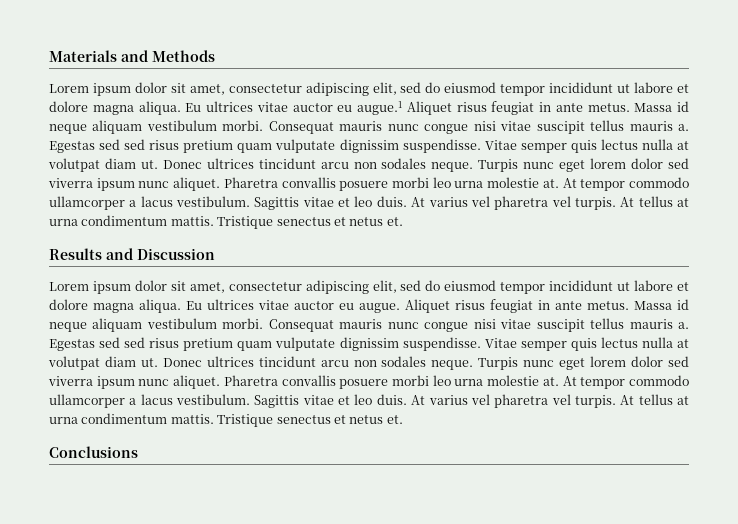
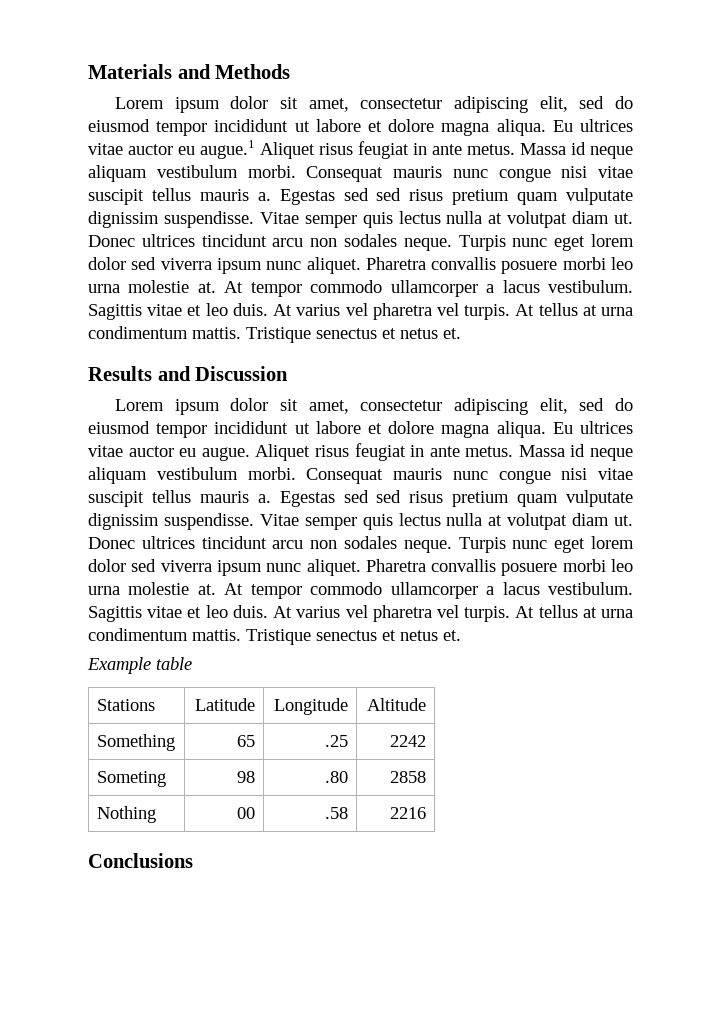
+ Example table
+ Stations | Latitude | Longitude | Altitude
+ Something | 65 | .25 | 2242
+ Someting | 98 | .80 | 2858
+ Nothing | 00 | .58 | 2216

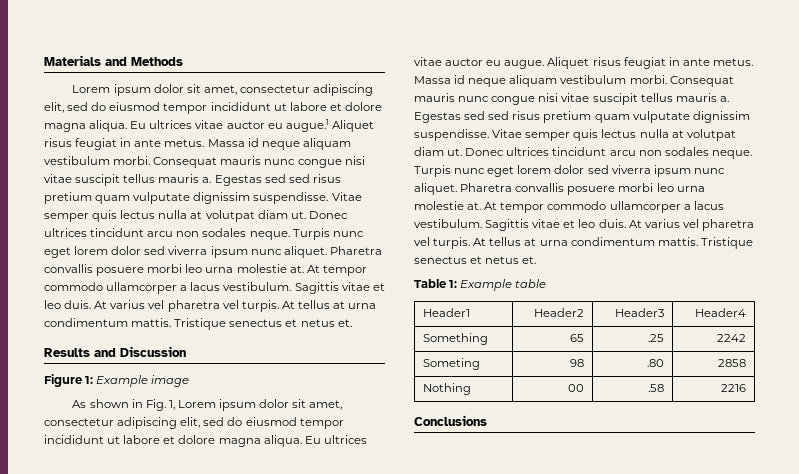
  Results and Discussion
- Lorem ipsum dolor sit amet, consectetur adipiscing elit, sed do eiusmod tempor incididunt ut labore et dolore magna aliqua.
+ Figure 1: Example image
+ As shown in Fig. 1, Lorem ipsum dolor sit amet, consectetur adipiscing elit, sed do eiusmod tempor incididunt ut labore et dolore magna aliqua.
- Example table
+ Table 1: Example table
- Stations | Latitude | Longitude | Altitude
+ Header1 | Header2 | Header3 | Header4

